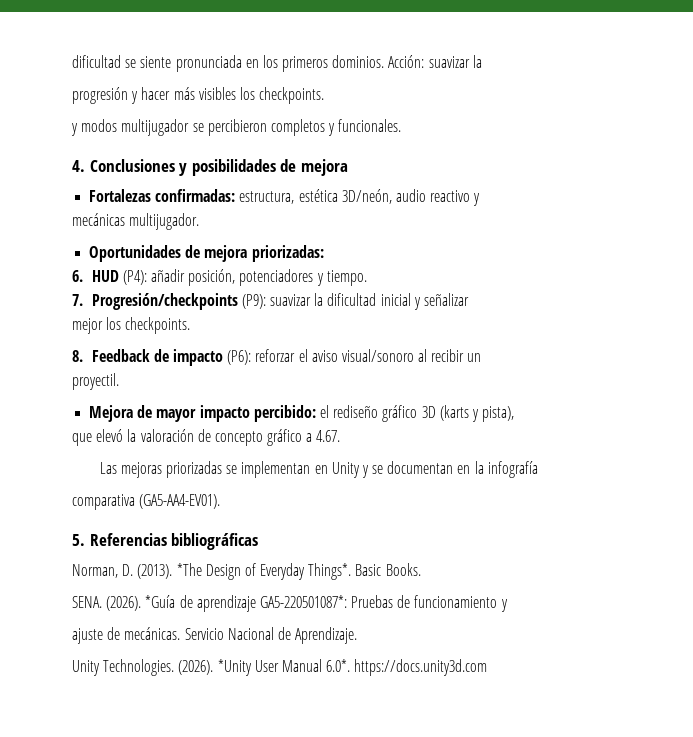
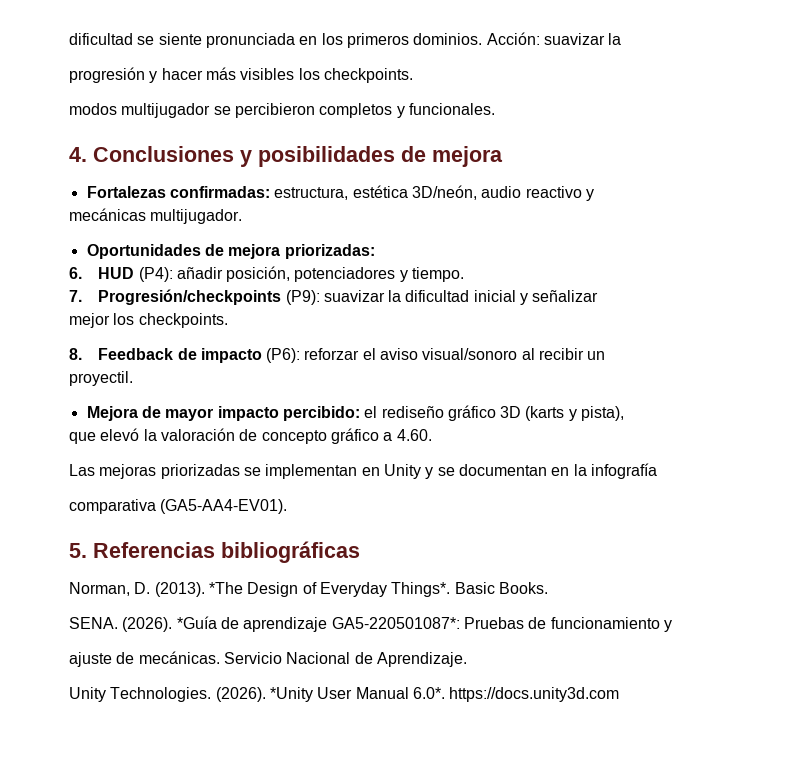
- y modos multijugador se percibieron completos y funcionales.
+ modos multijugador se percibieron completos y funcionales.
- que elevó la valoración de concepto gráfico a 4.67.
+ que elevó la valoración de concepto gráfico a 4.60.

